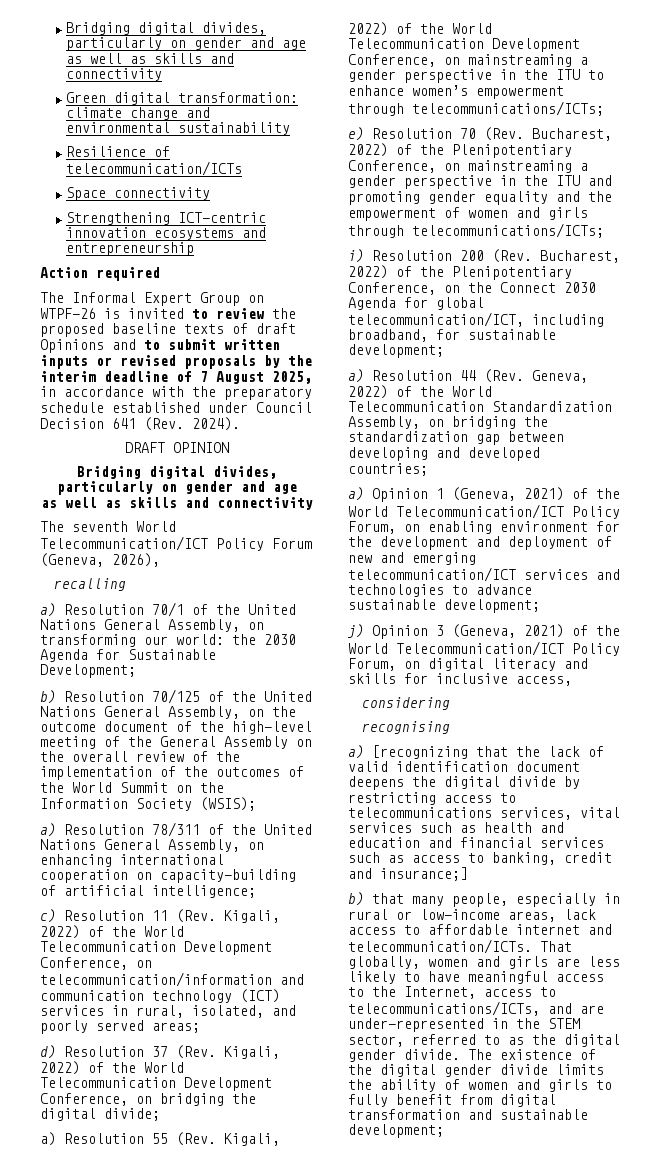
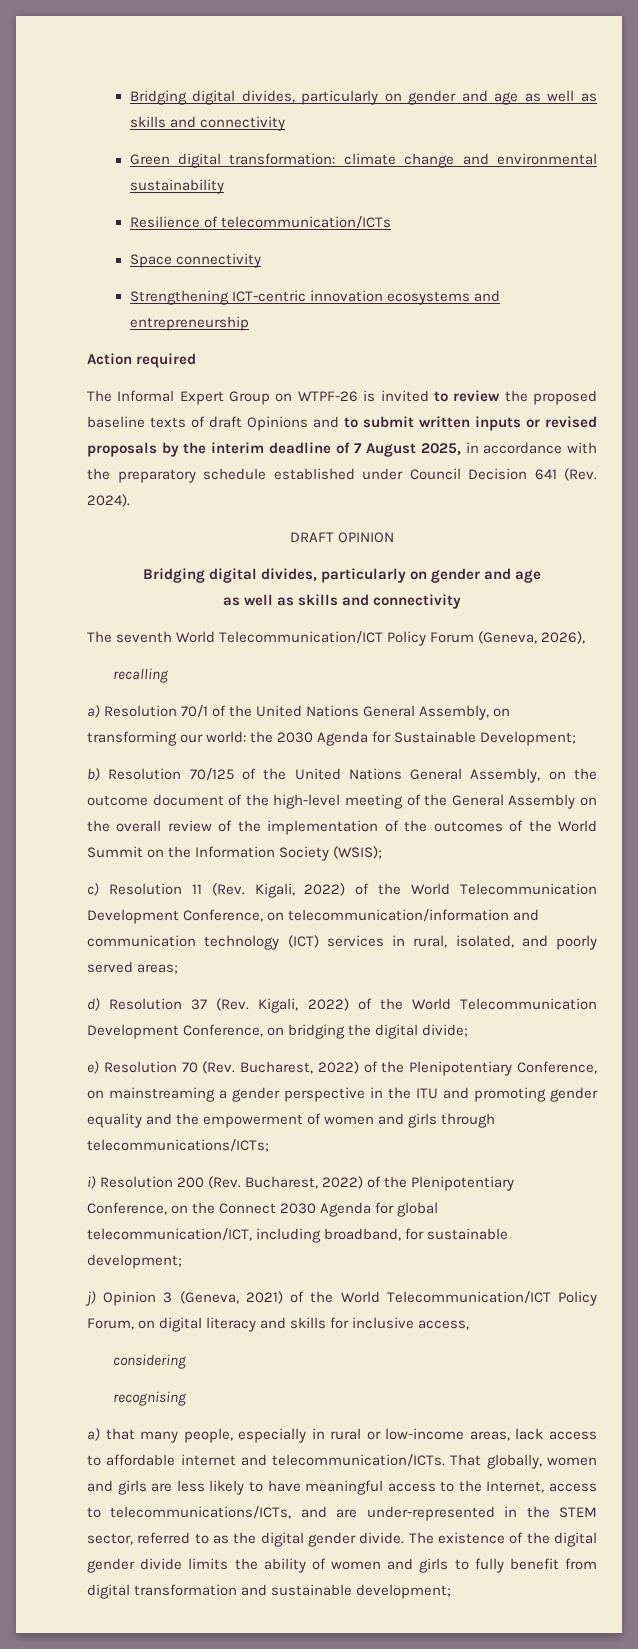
- a) Resolution 78/311 of the United Nations General Assembly, on enhancing international cooperation on capacity-building of artificial intelligence;
- a) Resolution 55 (Rev. Kigali, 2022) of the World Telecommunication Development Conference, on mainstreaming a gender perspective in the ITU to enhance women’s empowerment through telecommunications/ICTs;
- a) Resolution 44 (Rev. Geneva, 2022) of the World Telecommunication Standardization Assembly, on bridging the standardization gap between developing and developed countries;
- a) Opinion 1 (Geneva, 2021) of the World Telecommunication/ICT Policy Forum, on enabling environment for the development and deployment of new and emerging telecommunication/ICT services and technologies to advance sustainable development;
- a) [recognizing that the lack of valid identification document deepens the digital divide by restricting access to telecommunications services, vital services such as health and education and financial services such as access to banking, credit and insurance;]
- b) that many people, especially in rural or low-income areas, lack access to affordable internet and telecommunication/ICTs.
+ a) that many people, especially in rural or low-income areas, lack access to affordable internet and telecommunication/ICTs.

